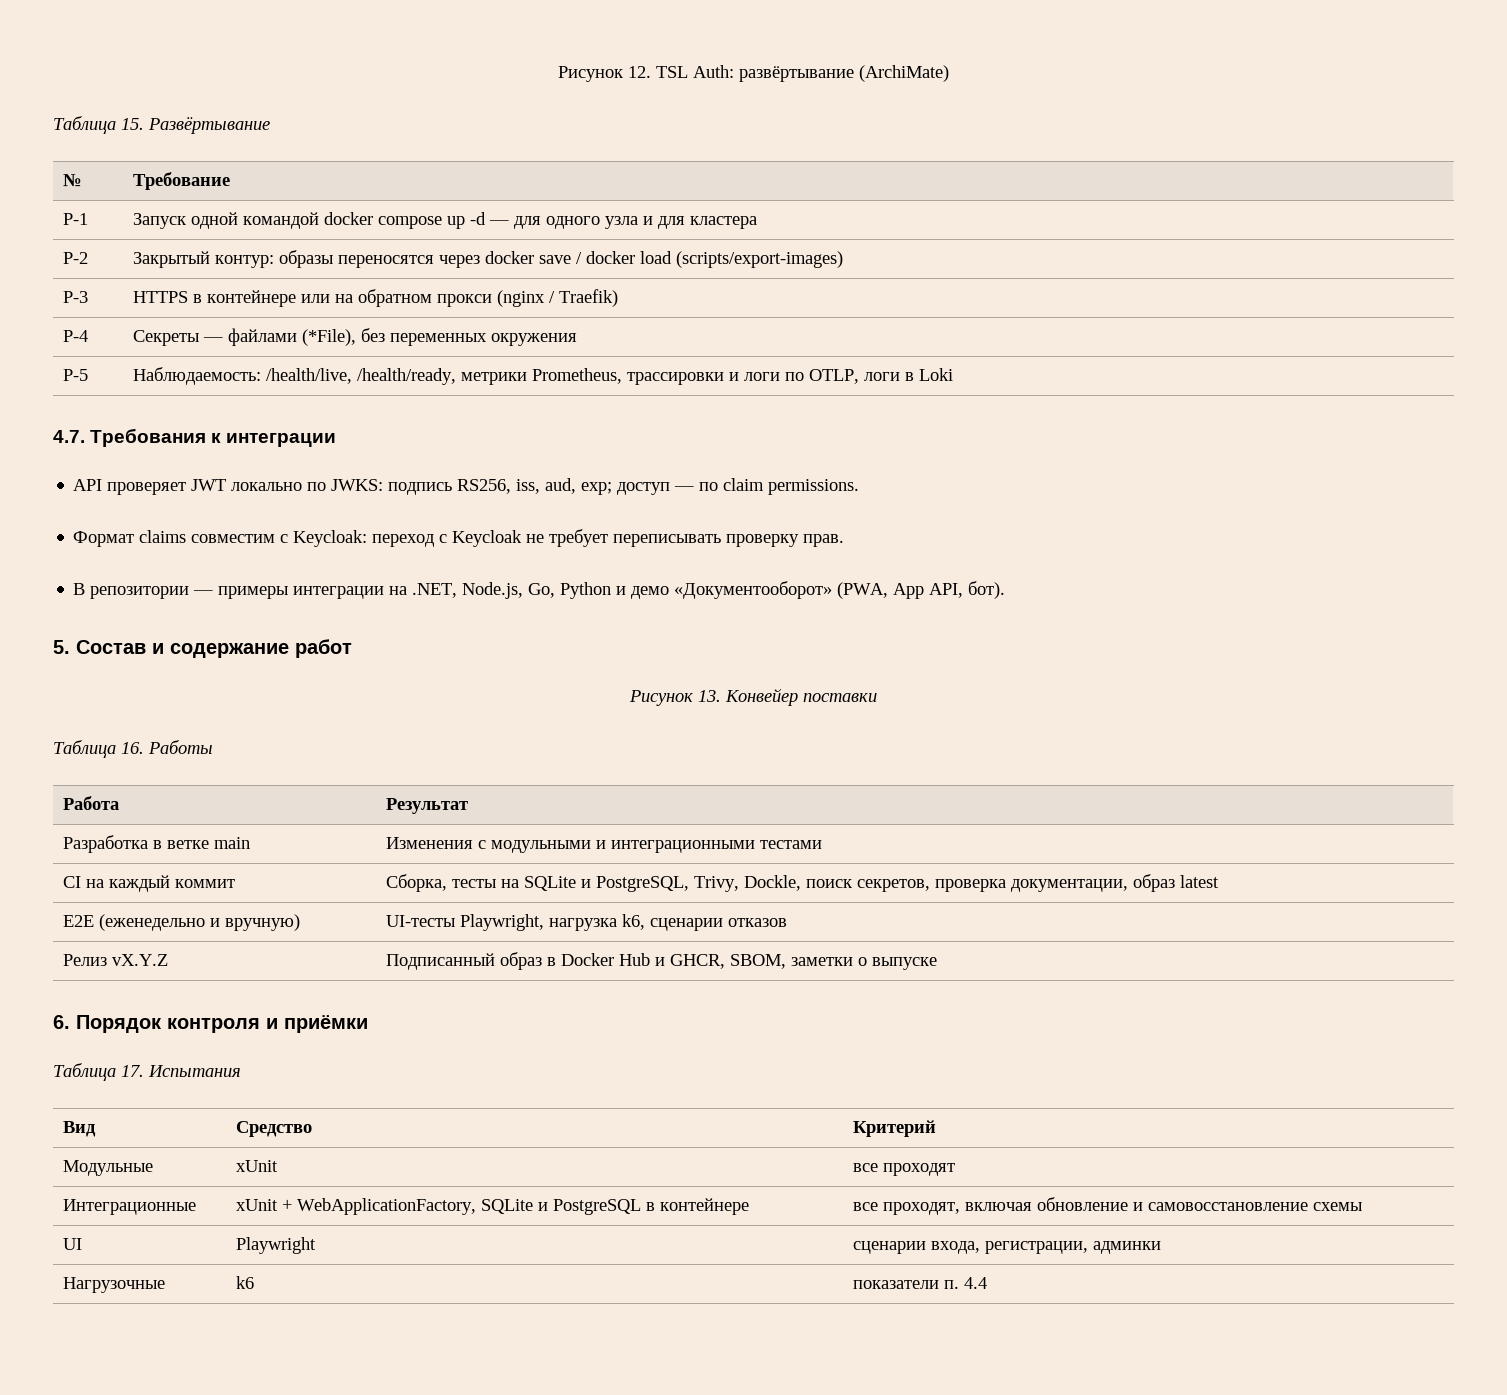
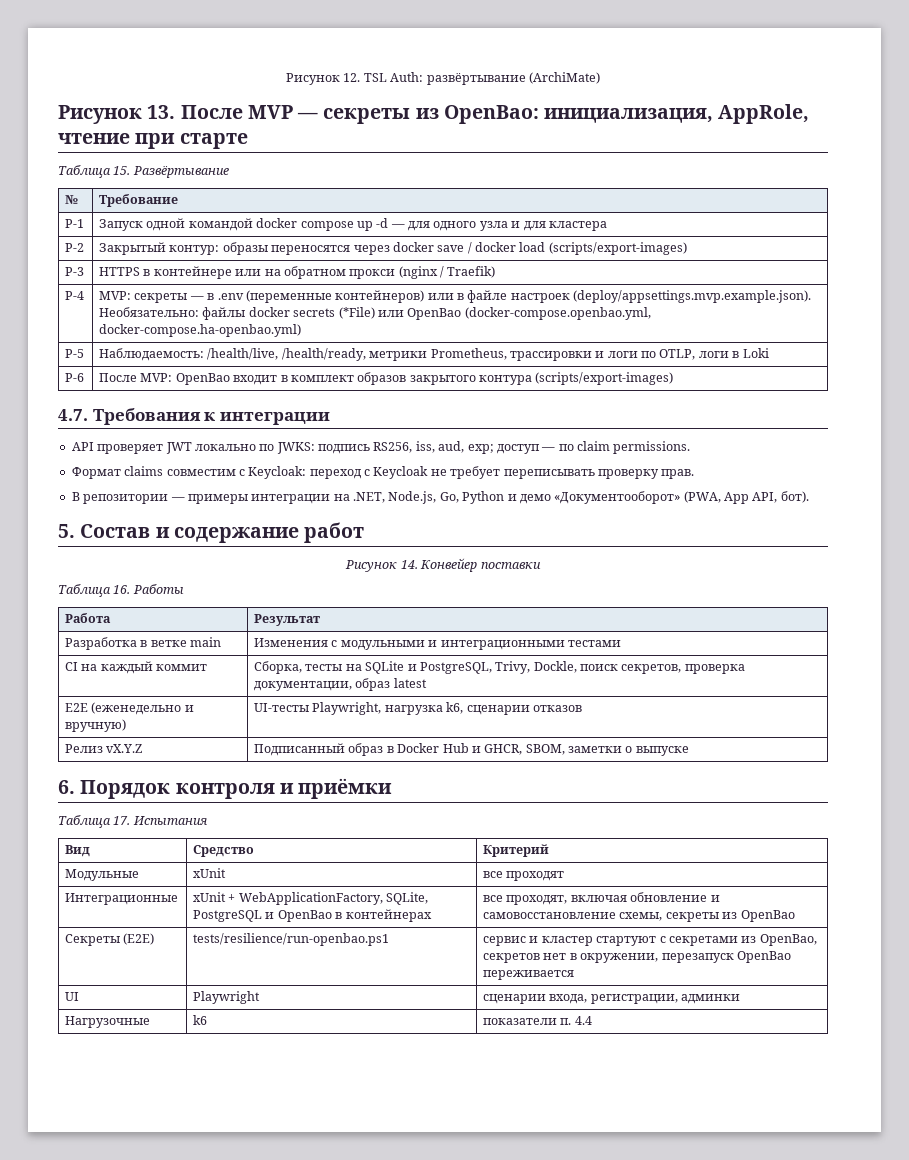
+ Рисунок 13. После MVP — секреты из OpenBao: инициализация, AppRole, чтение при старте
- Р-4 | Секреты — файлами (*File), без переменных окружения
+ Р-4 | MVP: секреты — в .env (переменные контейнеров) или в файле настроек (deploy/appsettings.mvp.example.json). Необязательно: файлы docker secrets (*File) или OpenBao (docker-compose.openbao.yml, docker-compose.ha-openbao.yml)
+ Р-6 | После MVP: OpenBao входит в комплект образов закрытого контура (scripts/export-images)
- Рисунок 13. Конвейер поставки
+ Рисунок 14. Конвейер поставки
- Интеграционные | xUnit + WebApplicationFactory, SQLite и PostgreSQL в контейнере | все проходят, включая обновление и самовосстановление схемы
+ Интеграционные | xUnit + WebApplicationFactory, SQLite, PostgreSQL и OpenBao в контейнерах | все проходят, включая обновление и самовосстановление схемы, секреты из OpenBao
+ Секреты (E2E) | tests/resilience/run-openbao.ps1 | сервис и кластер стартуют с секретами из OpenBao, секретов нет в окружении, перезапуск OpenBao переживается

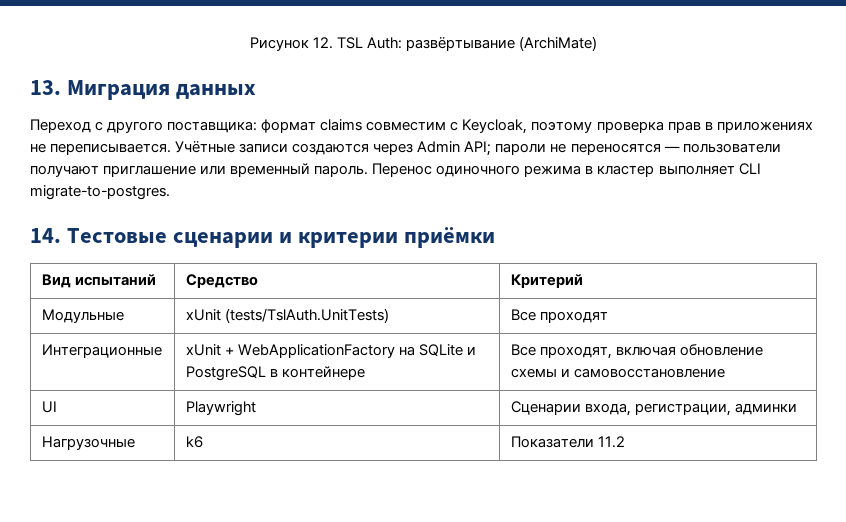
- Рисунок 13. После MVP — секреты из OpenBao: инициализация, AppRole, чтение при старте
- Таблица 15. Развёртывание
- № | Требование
- Р-1 | Запуск одной командой docker compose up -d — для одного узла и для кластера
- Р-2 | Закрытый контур: образы переносятся через docker save / docker load (scripts/export-images)
- Р-3 | HTTPS в контейнере или на обратном прокси (nginx / Traefik)
- Р-4 | MVP: секреты — в .env (переменные контейнеров) или в файле настроек (deploy/appsettings.mvp.example.json). Необязательно: файлы docker secrets (*File) или OpenBao (docker-compose.openbao.yml, docker-compose.ha-openbao.yml)
- Р-5 | Наблюдаемость: /health/live, /health/ready, метрики Prometheus, трассировки и логи по OTLP, логи в Loki
- Р-6 | После MVP: OpenBao входит в комплект образов закрытого контура (scripts/export-images)
- 4.7. Требования к интеграции
- API проверяет JWT локально по JWKS: подпись RS256, iss, aud, exp; доступ — по claim permissions.
- Формат claims совместим с Keycloak: переход с Keycloak не требует переписывать проверку прав.
- В репозитории — примеры интеграции на .NET, Node.js, Go, Python и демо «Документооборот» (PWA, App API, бот).
- 5. Состав и содержание работ
- Рисунок 14. Конвейер поставки
- Таблица 16. Работы
- Работа | Результат
- Разработка в ветке main | Изменения с модульными и интеграционными тестами
- CI на каждый коммит | Сборка, тесты на SQLite и PostgreSQL, Trivy, Dockle, поиск секретов, проверка документации, образ latest
- E2E (еженедельно и вручную) | UI-тесты Playwright, нагрузка k6, сценарии отказов
- Релиз vX.Y.Z | Подписанный образ в Docker Hub и GHCR, SBOM, заметки о выпуске
- 6. Порядок контроля и приёмки
- Таблица 17. Испытания
+ 13. Миграция данных
+ Переход с другого поставщика: формат claims совместим с Keycloak, поэтому проверка прав в приложениях не переписывается. Учётные записи создаются через Admin API; пароли не переносятся — пользователи получают приглашение или временный пароль. Перенос одиночного режима в кластер выполняет CLI migrate-to-postgres.
+ 14. Тестовые сценарии и критерии приёмки
- Вид | Средство | Критерий
+ Вид испытаний | Средство | Критерий
- Модульные | xUnit | все проходят
+ Модульные | xUnit (tests/TslAuth.UnitTests) | Все проходят
- Интеграционные | xUnit + WebApplicationFactory, SQLite, PostgreSQL и OpenBao в контейнерах | все проходят, включая обновление и самовосстановление схемы, секреты из OpenBao
- Секреты (E2E) | tests/resilience/run-openbao.ps1 | сервис и кластер стартуют с секретами из OpenBao, секретов нет в окружении, перезапуск OpenBao переживается
+ Интеграционные | xUnit + WebApplicationFactory на SQLite и PostgreSQL в контейнере | Все проходят, включая обновление схемы и самовосстановление
- UI | Playwright | сценарии входа, регистрации, админки
+ UI | Playwright | Сценарии входа, регистрации, админки
- Нагрузочные | k6 | показатели п. 4.4
+ Нагрузочные | k6 | Показатели 11.2

